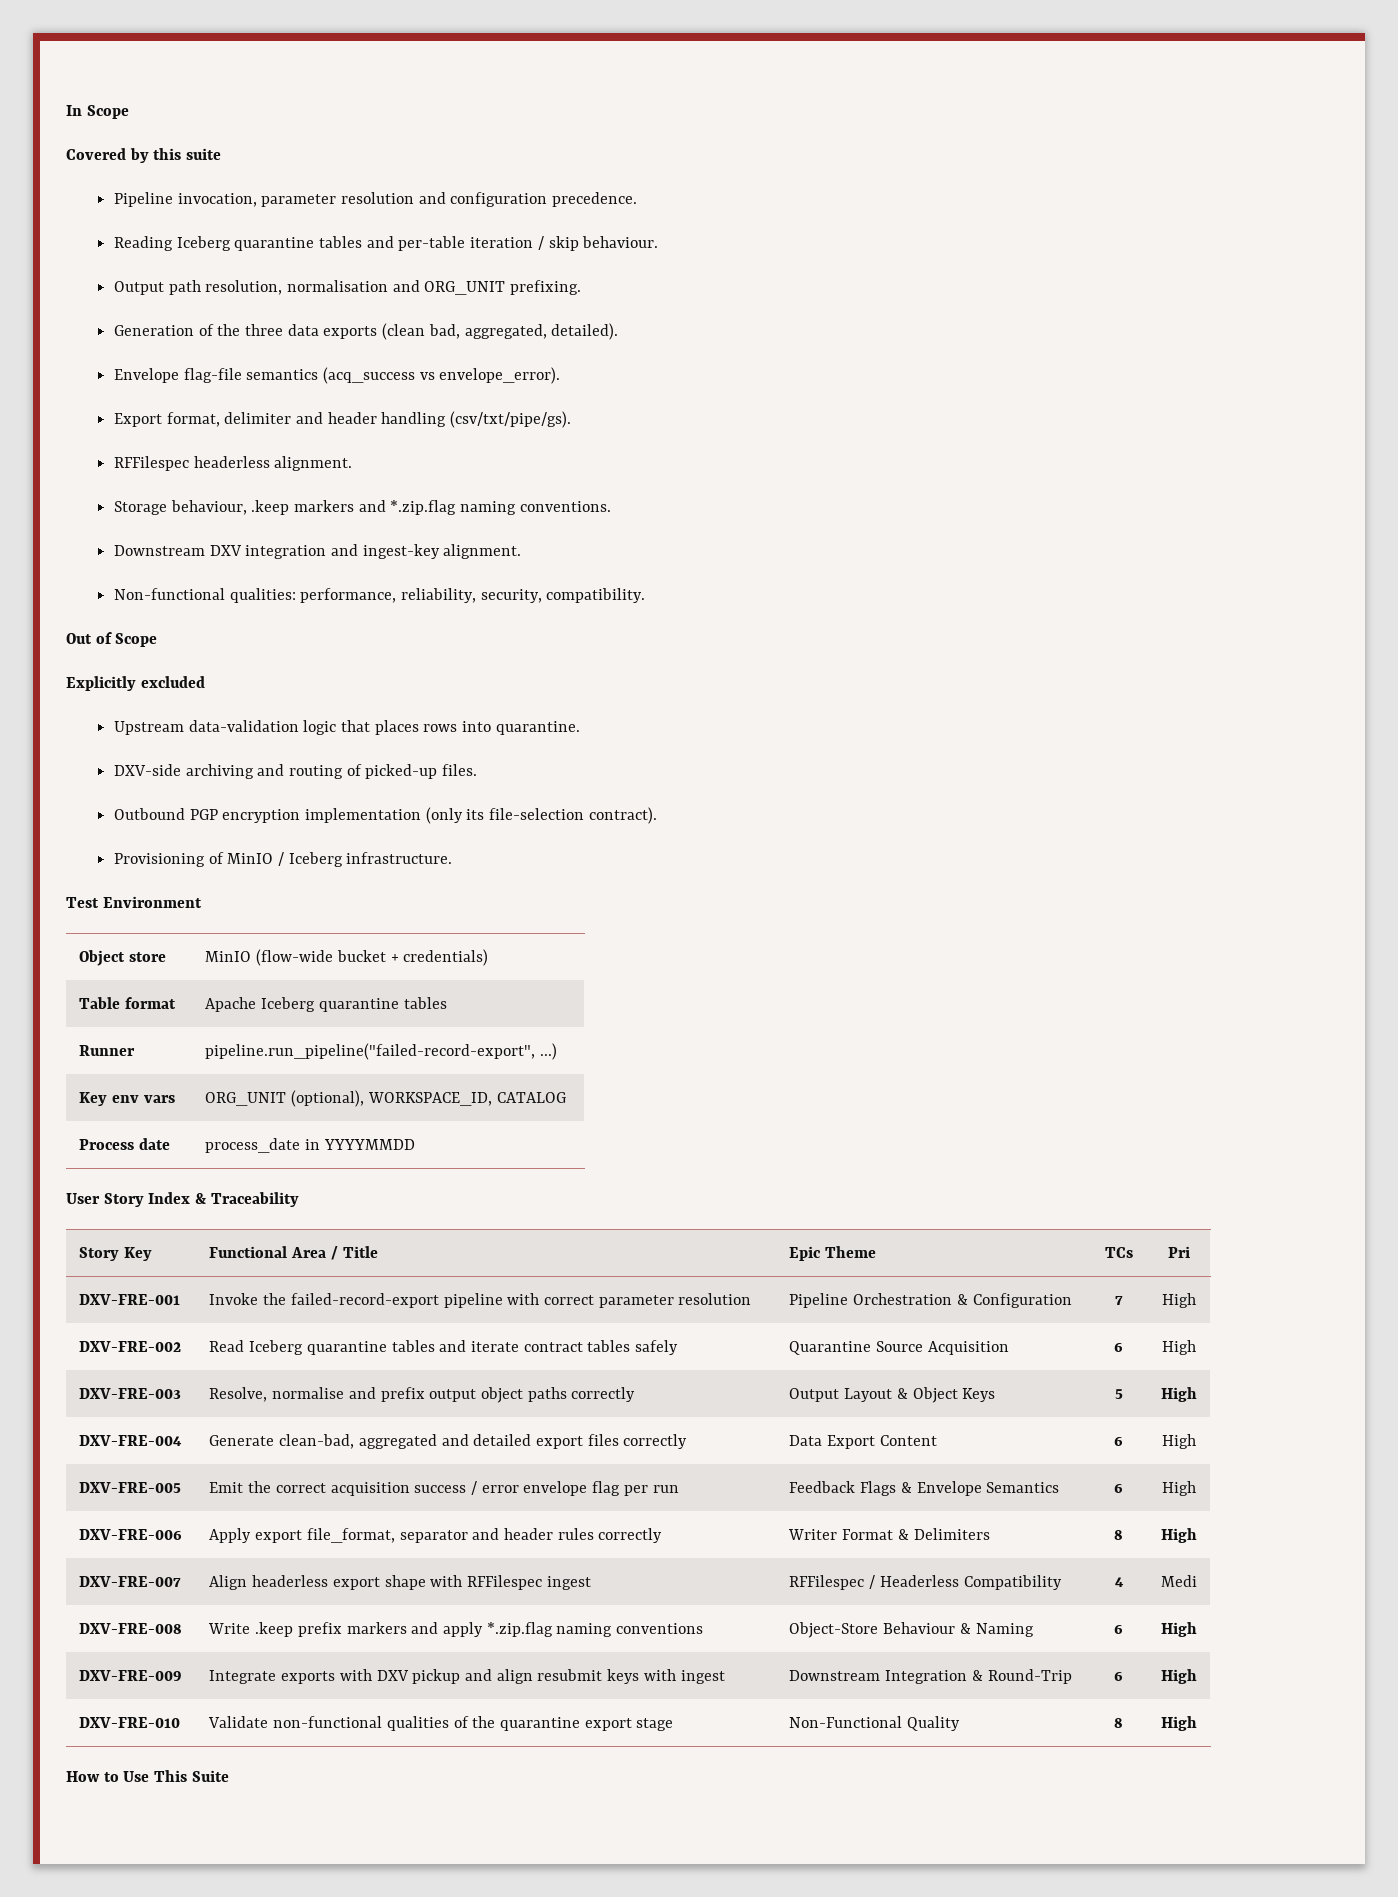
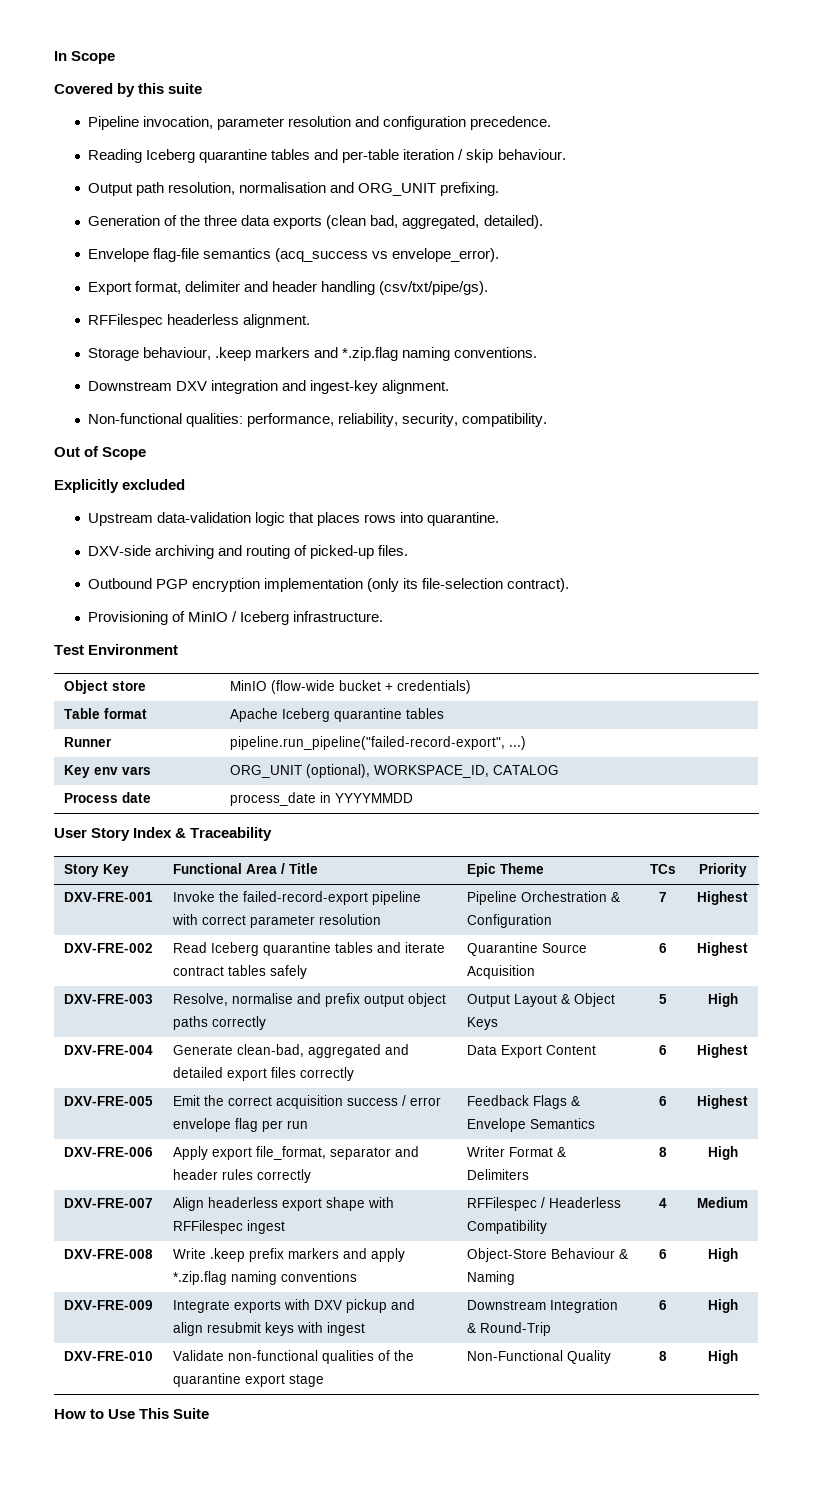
- Story Key | Functional Area / Title | Epic Theme | TCs | Pri
+ Story Key | Functional Area / Title | Epic Theme | TCs | Priority
- DXV-FRE-001 | Invoke the failed-record-export pipeline with correct parameter resolution | Pipeline Orchestration & Configuration | 7 | High
+ DXV-FRE-001 | Invoke the failed-record-export pipeline with correct parameter resolution | Pipeline Orchestration & Configuration | 7 | Highest
- DXV-FRE-002 | Read Iceberg quarantine tables and iterate contract tables safely | Quarantine Source Acquisition | 6 | High
+ DXV-FRE-002 | Read Iceberg quarantine tables and iterate contract tables safely | Quarantine Source Acquisition | 6 | Highest
- DXV-FRE-004 | Generate clean-bad, aggregated and detailed export files correctly | Data Export Content | 6 | High
+ DXV-FRE-004 | Generate clean-bad, aggregated and detailed export files correctly | Data Export Content | 6 | Highest
- DXV-FRE-005 | Emit the correct acquisition success / error envelope flag per run | Feedback Flags & Envelope Semantics | 6 | High
+ DXV-FRE-005 | Emit the correct acquisition success / error envelope flag per run | Feedback Flags & Envelope Semantics | 6 | Highest
- DXV-FRE-007 | Align headerless export shape with RFFilespec ingest | RFFilespec / Headerless Compatibility | 4 | Medi
+ DXV-FRE-007 | Align headerless export shape with RFFilespec ingest | RFFilespec / Headerless Compatibility | 4 | Medium

